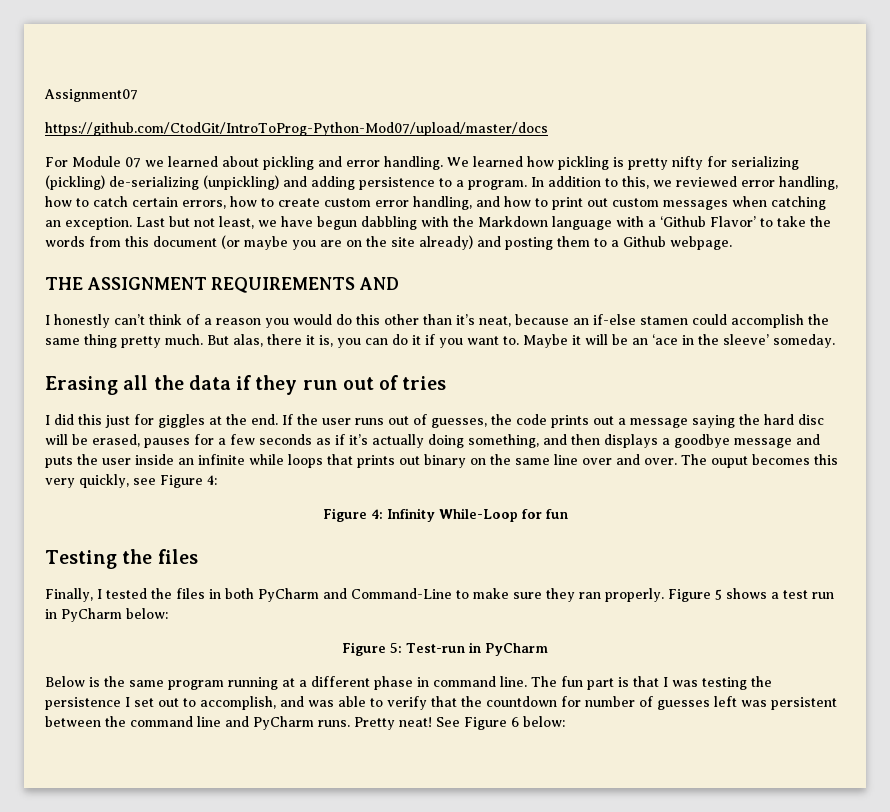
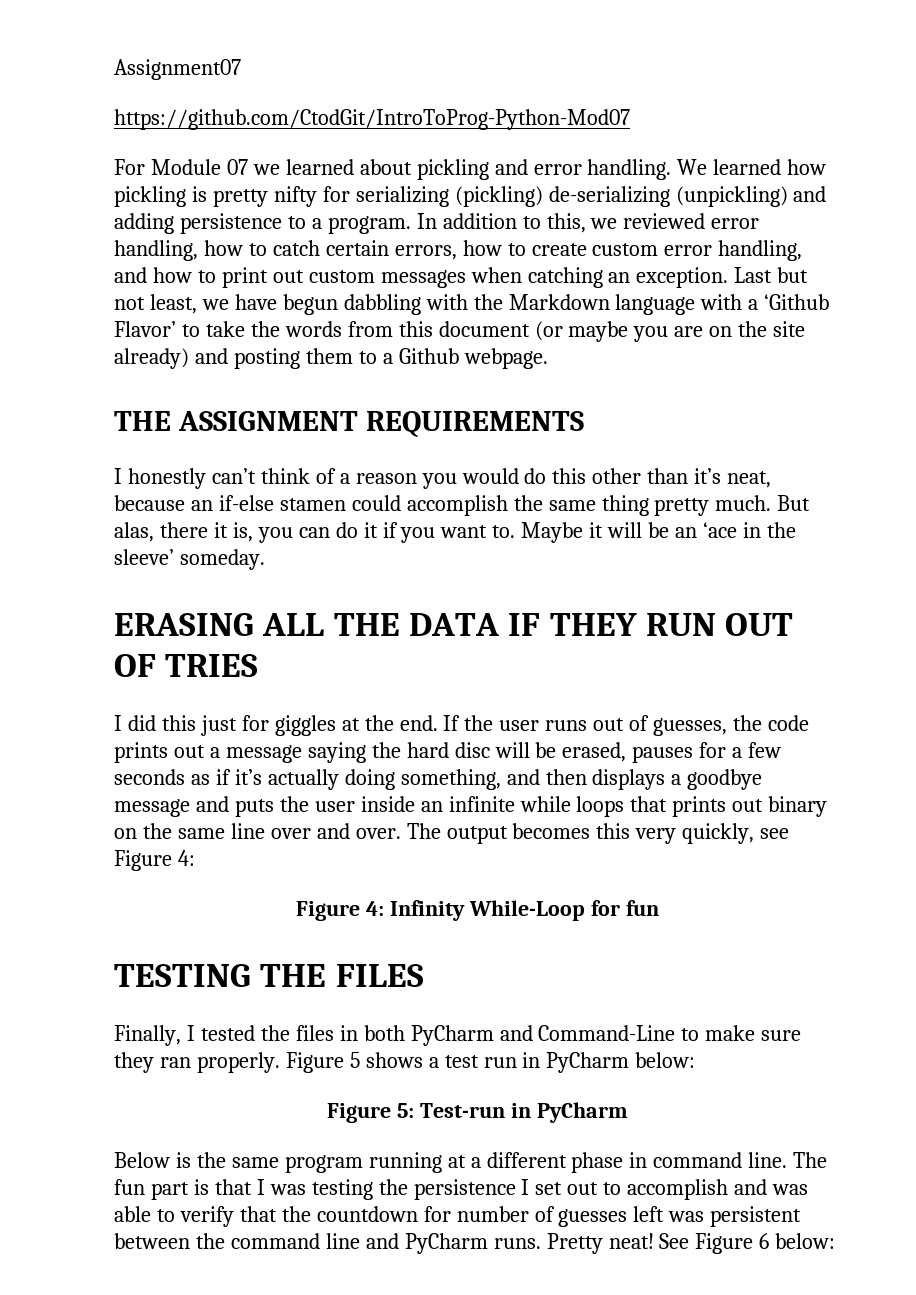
- https://github.com/CtodGit/IntroToProg-Python-Mod07/upload/master/docs
+ https://github.com/CtodGit/IntroToProg-Python-Mod07
- THE ASSIGNMENT REQUIREMENTS AND
+ THE ASSIGNMENT REQUIREMENTS
- Erasing all the data if they run out of tries
+ ERASING ALL THE DATA IF THEY RUN OUT OF TRIES
- The ouput becomes this very quickly, see Figure 4:
+ The output becomes this very quickly, see Figure 4:
- Testing the files
+ TESTING THE FILES
- The fun part is that I was testing the persistence I set out to accomplish, and was able to verify that the countdown for number of guesses left was persistent between the command line and PyCharm runs.
+ The fun part is that I was testing the persistence I set out to accomplish and was able to verify that the countdown for number of guesses left was persistent between the command line and PyCharm runs.

